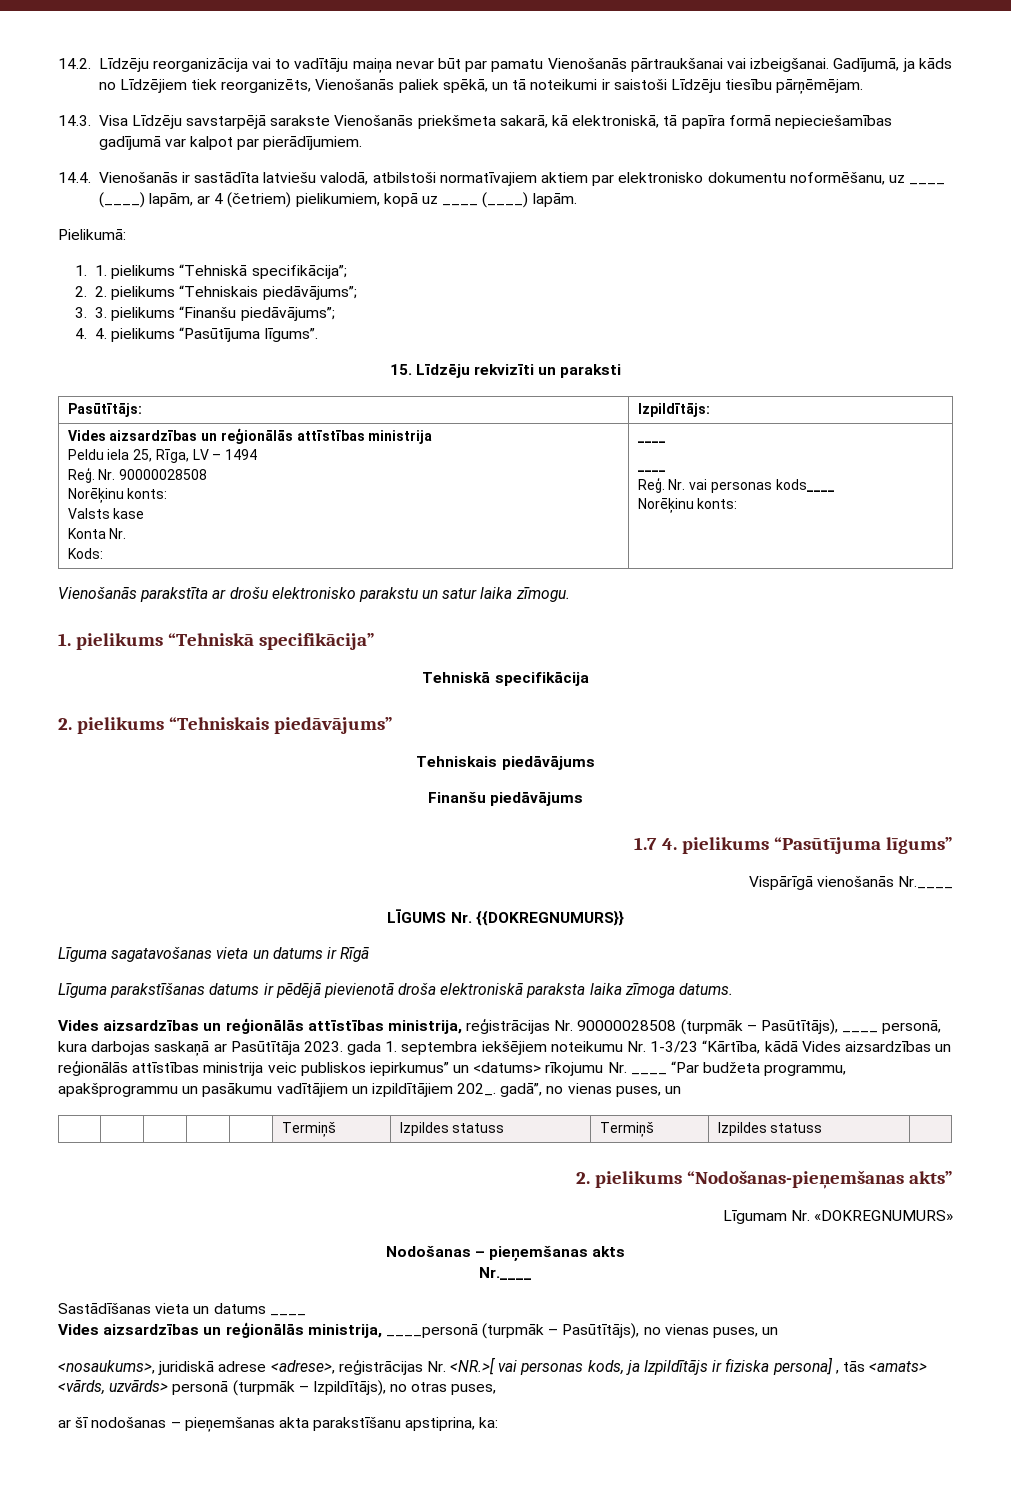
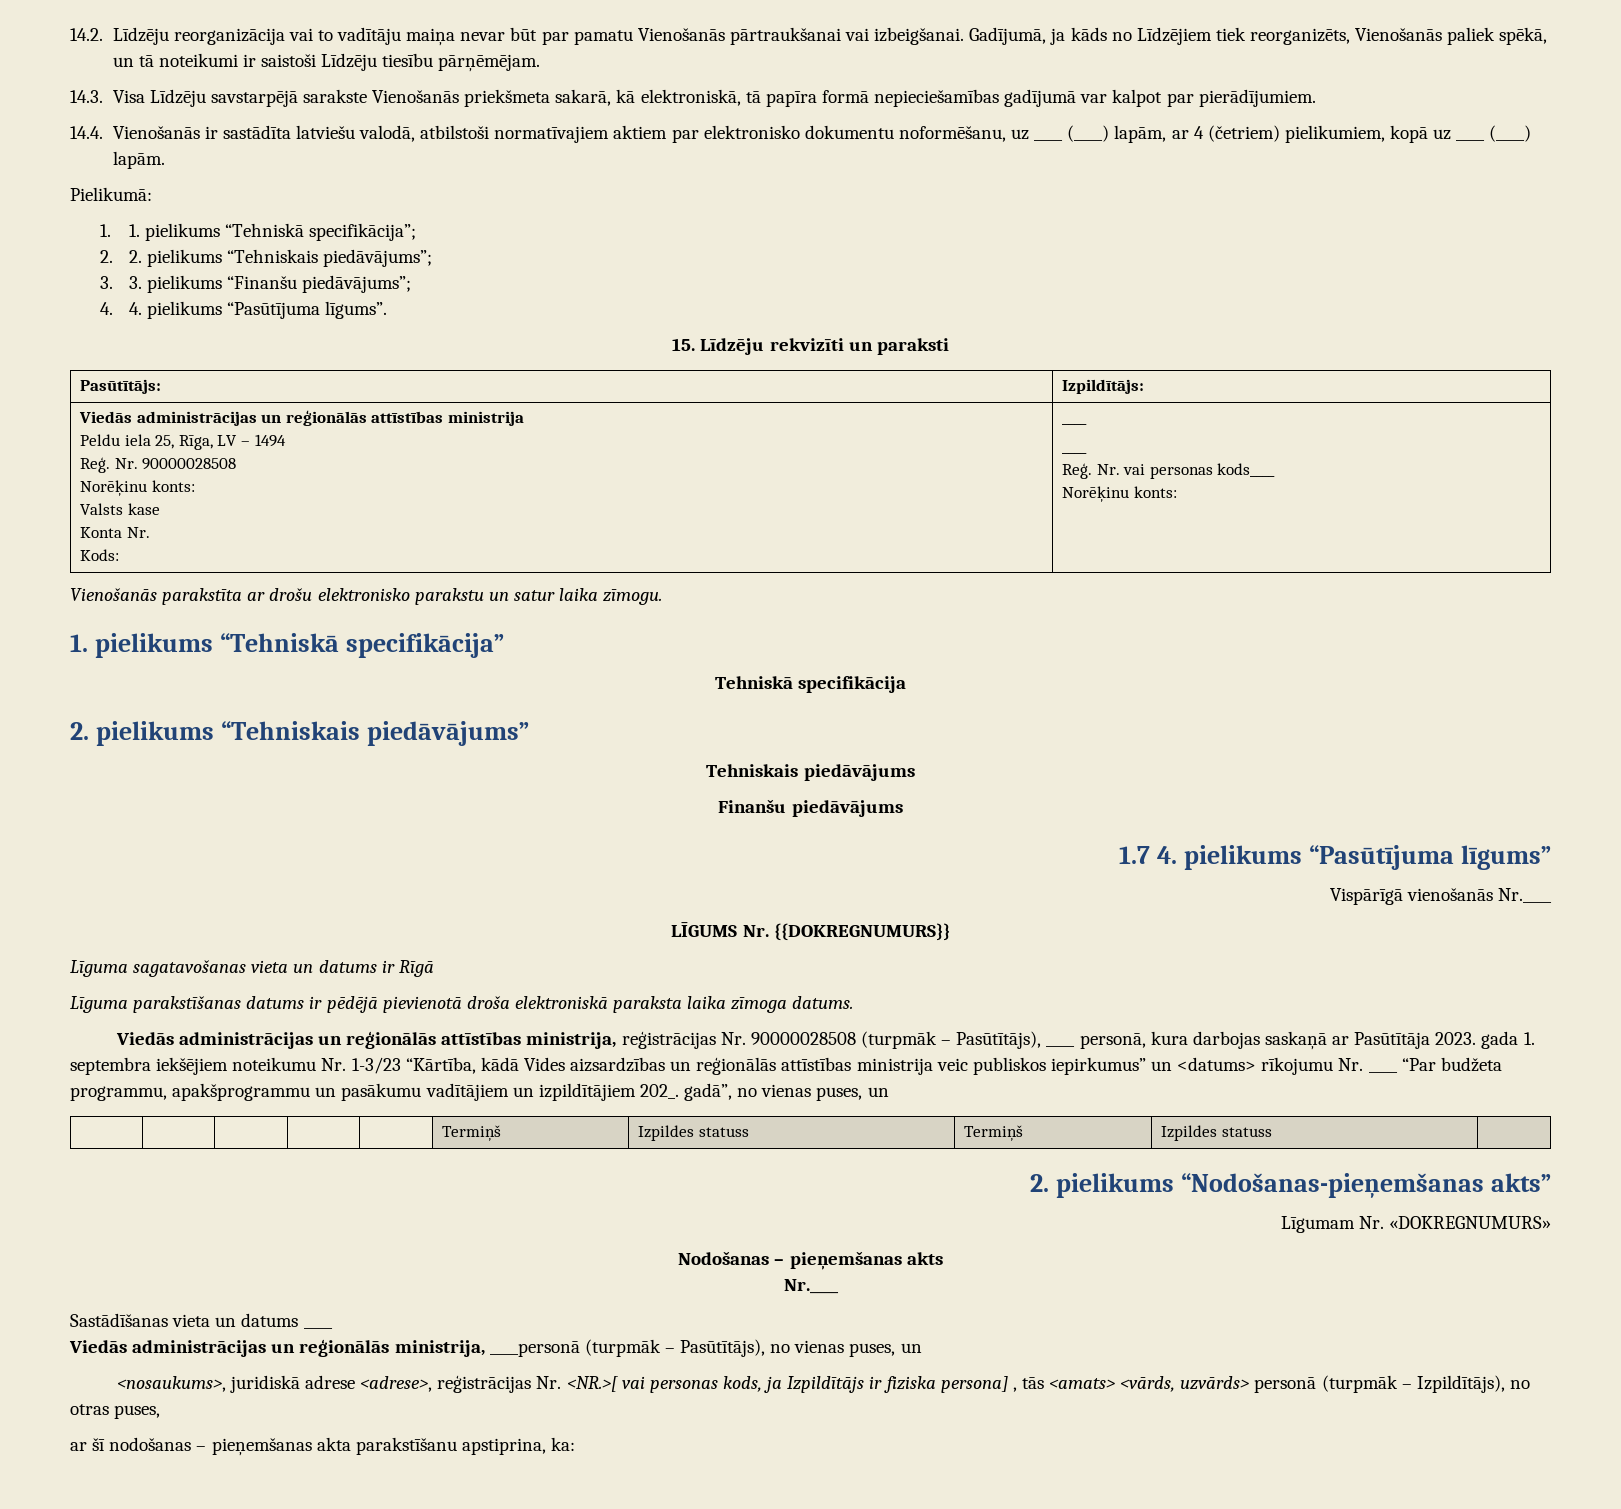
  Pasūtītājs: | Izpildītājs:
- Vides aizsardzības un reģionālās attīstības ministrija
+ Viedās administrācijas un reģionālās attīstības ministrija
- Vides aizsardzības un reģionālās attīstības ministrija, reģistrācijas Nr. 90000028508 (turpmāk – Pasūtītājs), ____ personā, kura darbojas saskaņā ar Pasūtītāja 2023. gada 1. septembra iekšējiem noteikumu Nr. 1-3/23 “Kārtība, kādā Vides aizsardzības un reģionālās attīstības ministrija veic publiskos iepirkumus” un <datums> rīkojumu Nr. ____ “Par budžeta programmu, apakšprogrammu un pasākumu vadītājiem un izpildītājiem 202_. gadā”, no vienas puses, un
+ Viedās administrācijas un reģionālās attīstības ministrija, reģistrācijas Nr. 90000028508 (turpmāk – Pasūtītājs), ____ personā, kura darbojas saskaņā ar Pasūtītāja 2023. gada 1. septembra iekšējiem noteikumu Nr. 1-3/23 “Kārtība, kādā Vides aizsardzības un reģionālās attīstības ministrija veic publiskos iepirkumus” un <datums> rīkojumu Nr. ____ “Par budžeta programmu, apakšprogrammu un pasākumu vadītājiem un izpildītājiem 202_. gadā”, no vienas puses, un
- Vides aizsardzības un reģionālās ministrija, ____personā (turpmāk – Pasūtītājs), no vienas puses, un
+ Viedās administrācijas un reģionālās ministrija, ____personā (turpmāk – Pasūtītājs), no vienas puses, un

